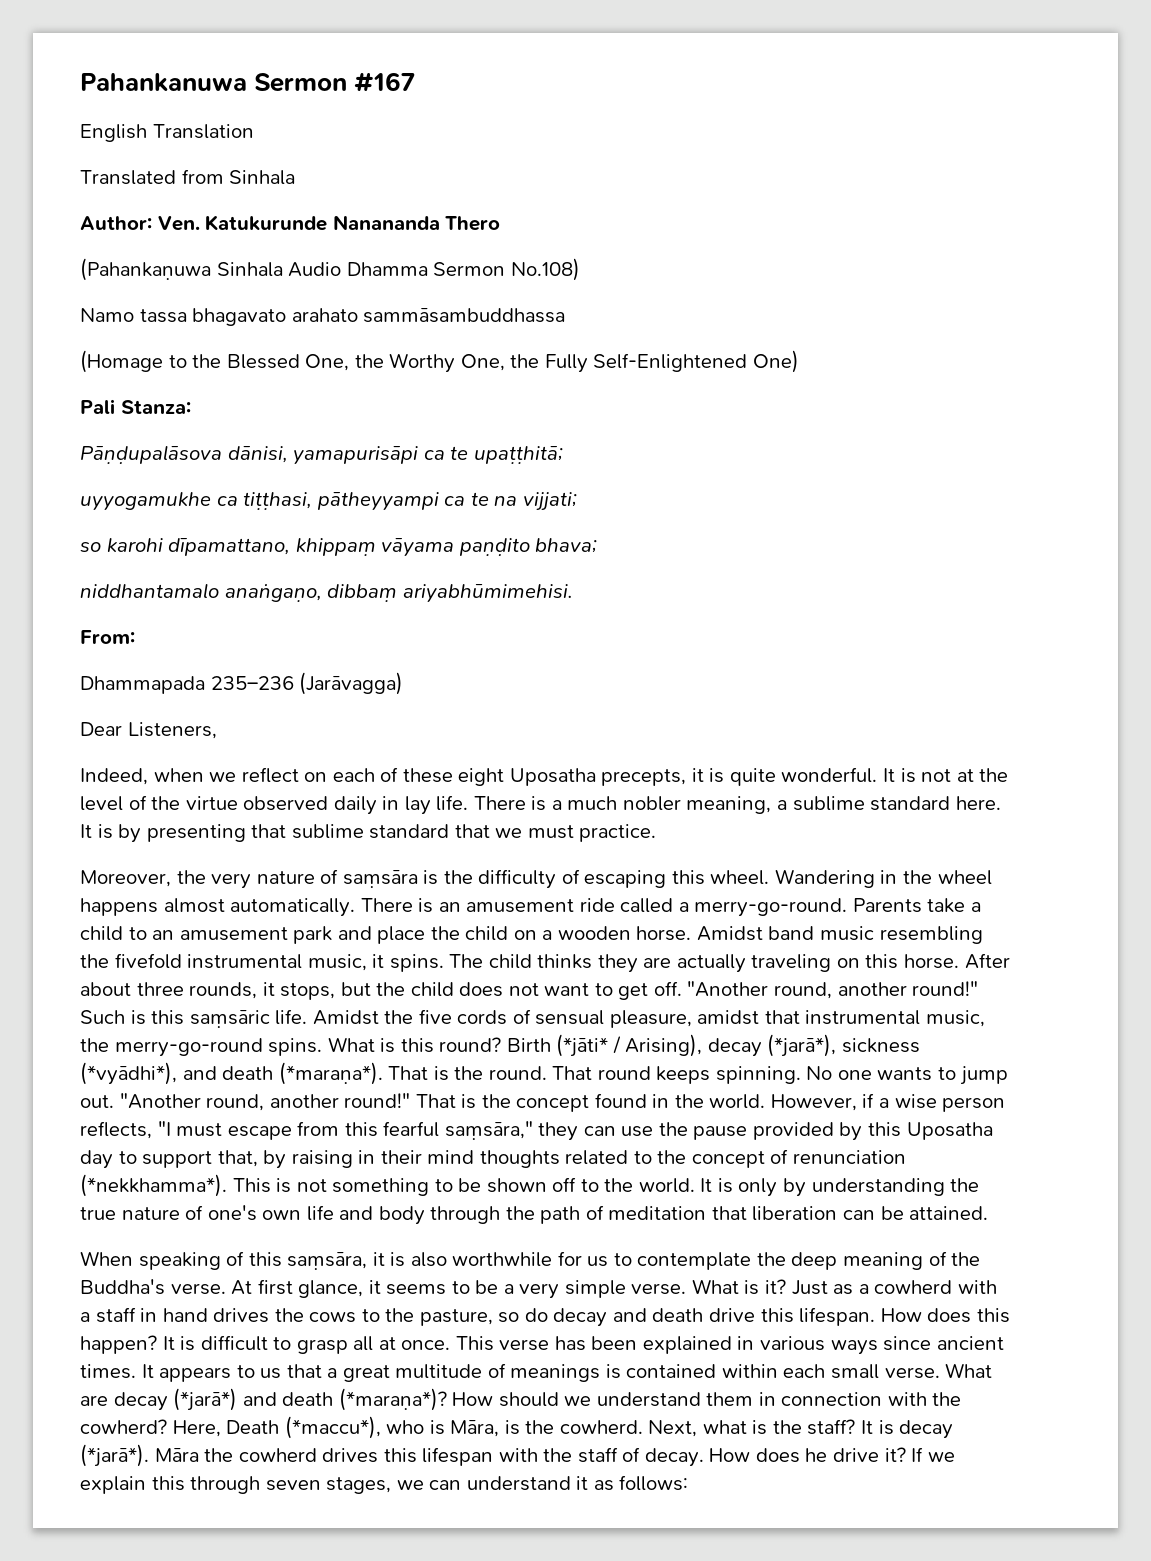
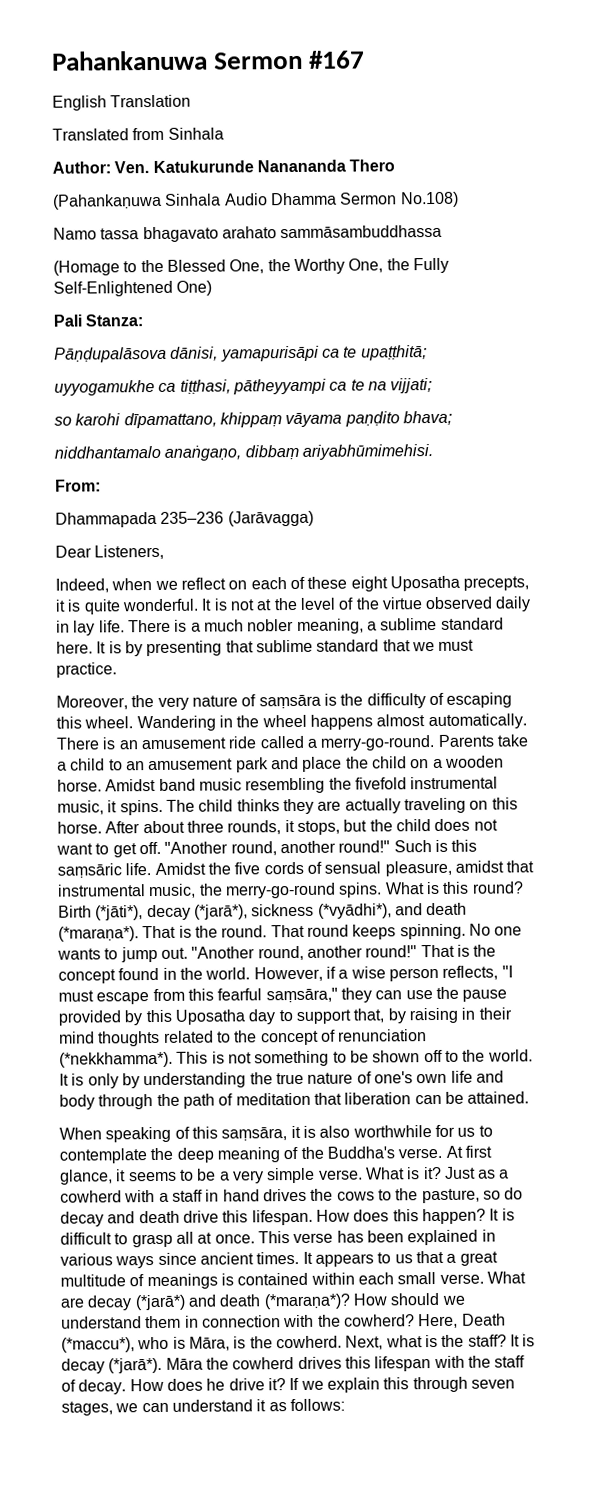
- Birth (*jāti* / Arising), decay (*jarā*), sickness (*vyādhi*), and death (*maraṇa*).
+ Birth (*jāti*), decay (*jarā*), sickness (*vyādhi*), and death (*maraṇa*).

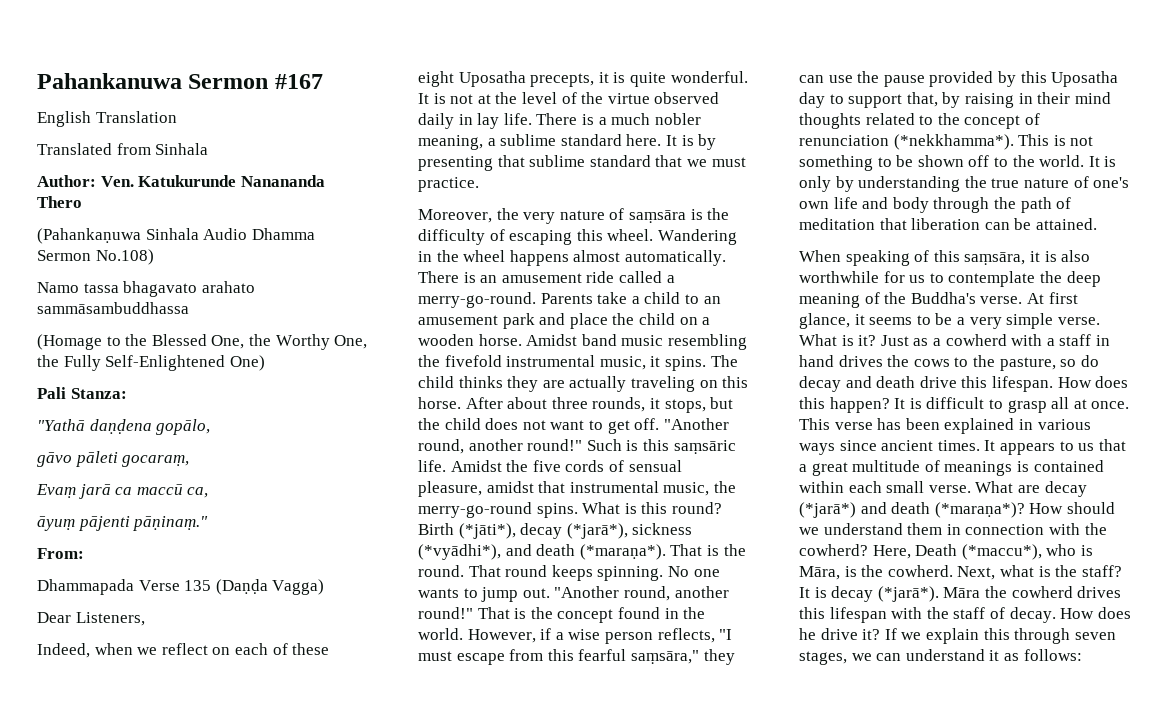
- Pāṇḍupalāsova dānisi, yamapurisāpi ca te upaṭṭhitā;
- uyyogamukhe ca tiṭṭhasi, pātheyyampi ca te na vijjati;
- so karohi dīpamattano, khippaṃ vāyama paṇḍito bhava;
- niddhantamalo anaṅgaṇo, dibbaṃ ariyabhūmimehisi.
+ "Yathā daṇḍena gopālo,
+ gāvo pāleti gocaraṃ,
+ Evaṃ jarā ca maccū ca,
+ āyuṃ pājenti pāṇinaṃ."
  From:
- Dhammapada 235–236 (Jarāvagga)
+ Dhammapada Verse 135 (Daṇḍa Vagga)

